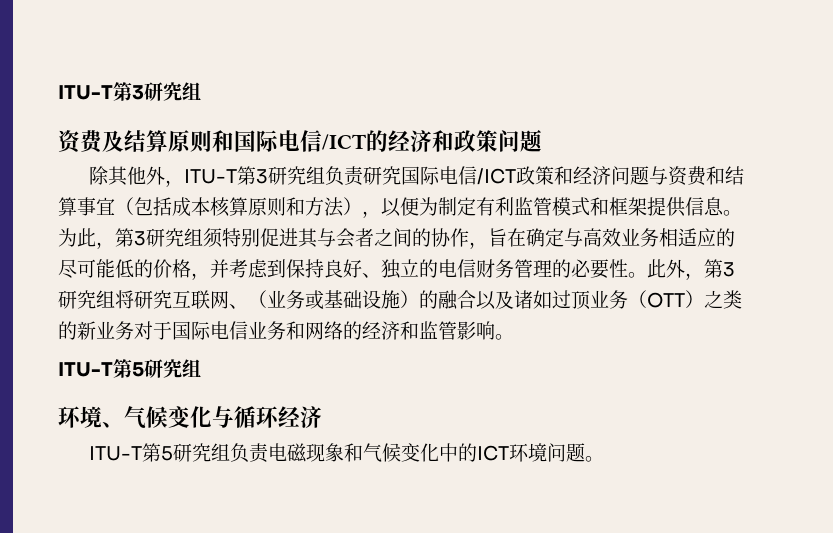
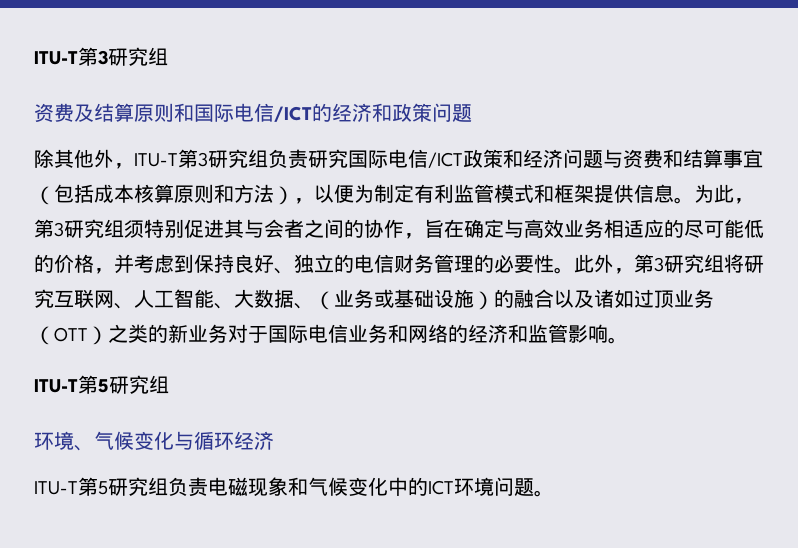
- 此外，第3研究组将研究互联网、（业务或基础设施）的融合以及诸如过顶业务（OTT）之类的新业务对于国际电信业务和网络的经济和监管影响。
+ 此外，第3研究组将研究互联网、人工智能、大数据、（业务或基础设施）的融合以及诸如过顶业务（OTT）之类的新业务对于国际电信业务和网络的经济和监管影响。

